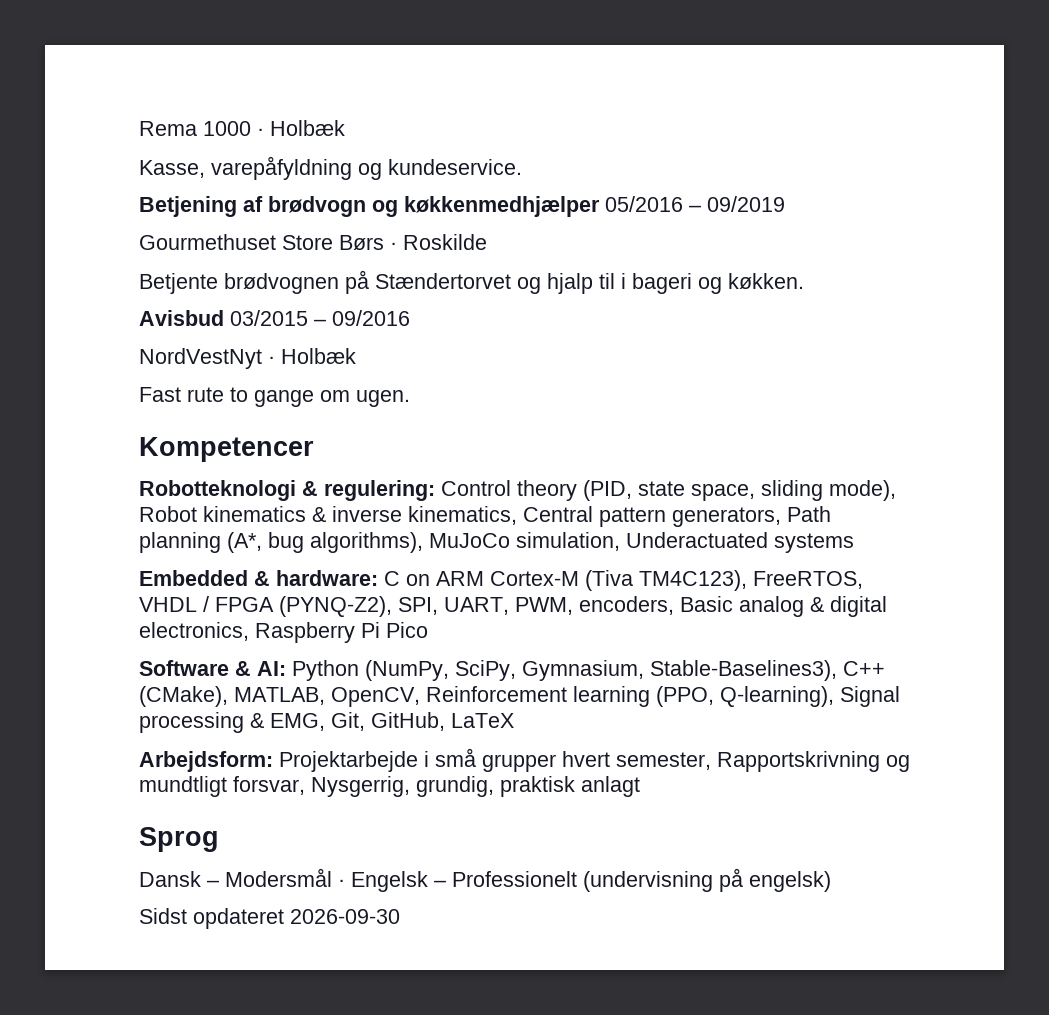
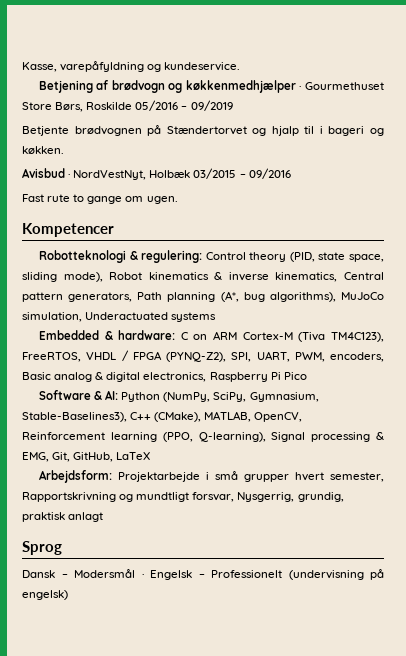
- Rema 1000 · Holbæk
- Betjening af brødvogn og køkkenmedhjælper 05/2016 – 09/2019
- Gourmethuset Store Børs · Roskilde
+ Betjening af brødvogn og køkkenmedhjælper · Gourmethuset Store Børs, Roskilde 05/2016 – 09/2019
- Avisbud 03/2015 – 09/2016
+ Avisbud · NordVestNyt, Holbæk 03/2015 – 09/2016
- NordVestNyt · Holbæk
- Sidst opdateret 2026-09-30

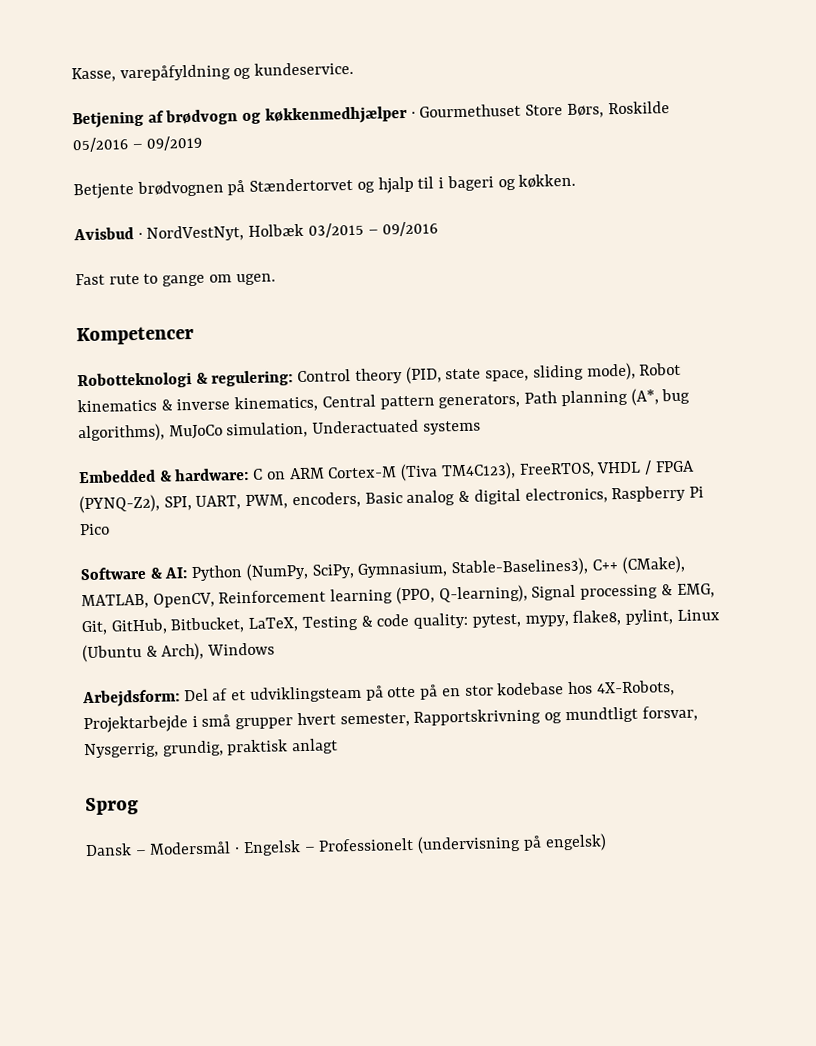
- Software & AI: Python (NumPy, SciPy, Gymnasium, Stable-Baselines3), C++ (CMake), MATLAB, OpenCV, Reinforcement learning (PPO, Q-learning), Signal processing & EMG, Git, GitHub, LaTeX
- Arbejdsform: Projektarbejde i små grupper hvert semester, Rapportskrivning og mundtligt forsvar, Nysgerrig, grundig, praktisk anlagt
+ Software & AI: Python (NumPy, SciPy, Gymnasium, Stable-Baselines3), C++ (CMake), MATLAB, OpenCV, Reinforcement learning (PPO, Q-learning), Signal processing & EMG, Git, GitHub, Bitbucket, LaTeX, Testing & code quality: pytest, mypy, flake8, pylint, Linux (Ubuntu & Arch), Windows
+ Arbejdsform: Del af et udviklingsteam på otte på en stor kodebase hos 4X-Robots, Projektarbejde i små grupper hvert semester, Rapportskrivning og mundtligt forsvar, Nysgerrig, grundig, praktisk anlagt

